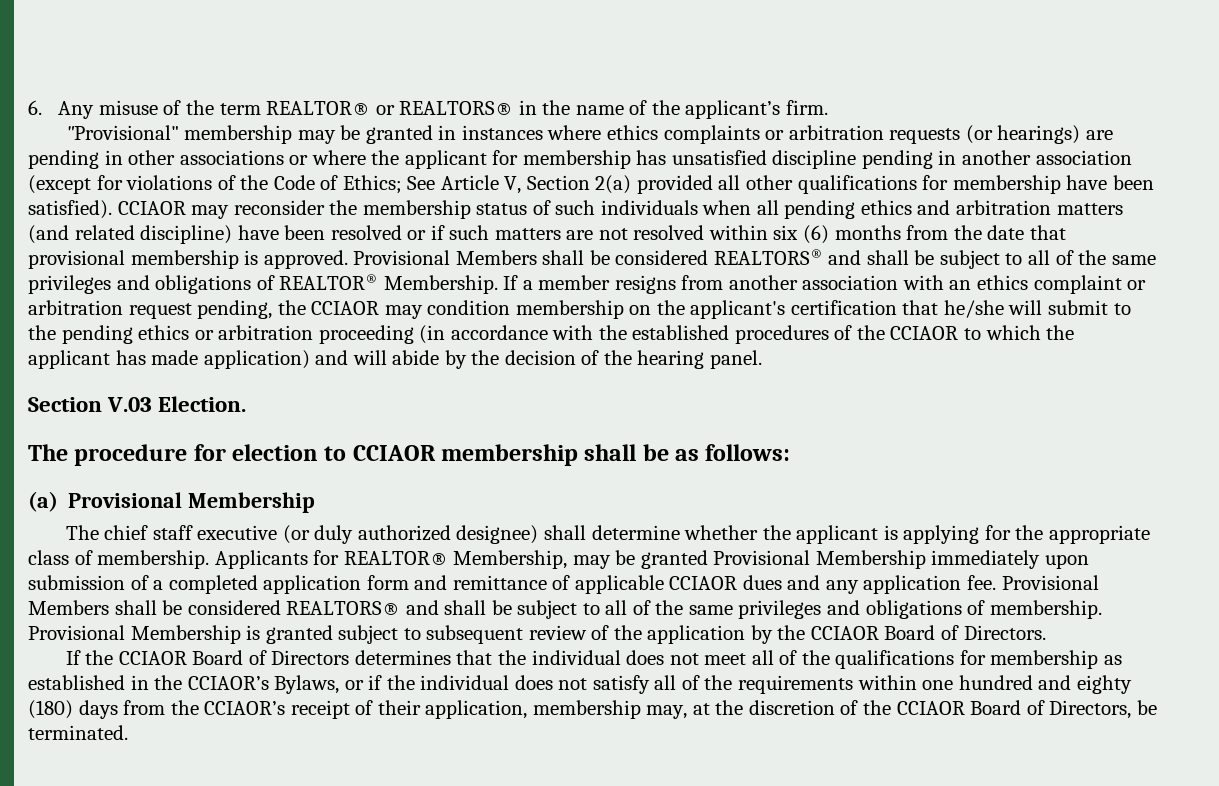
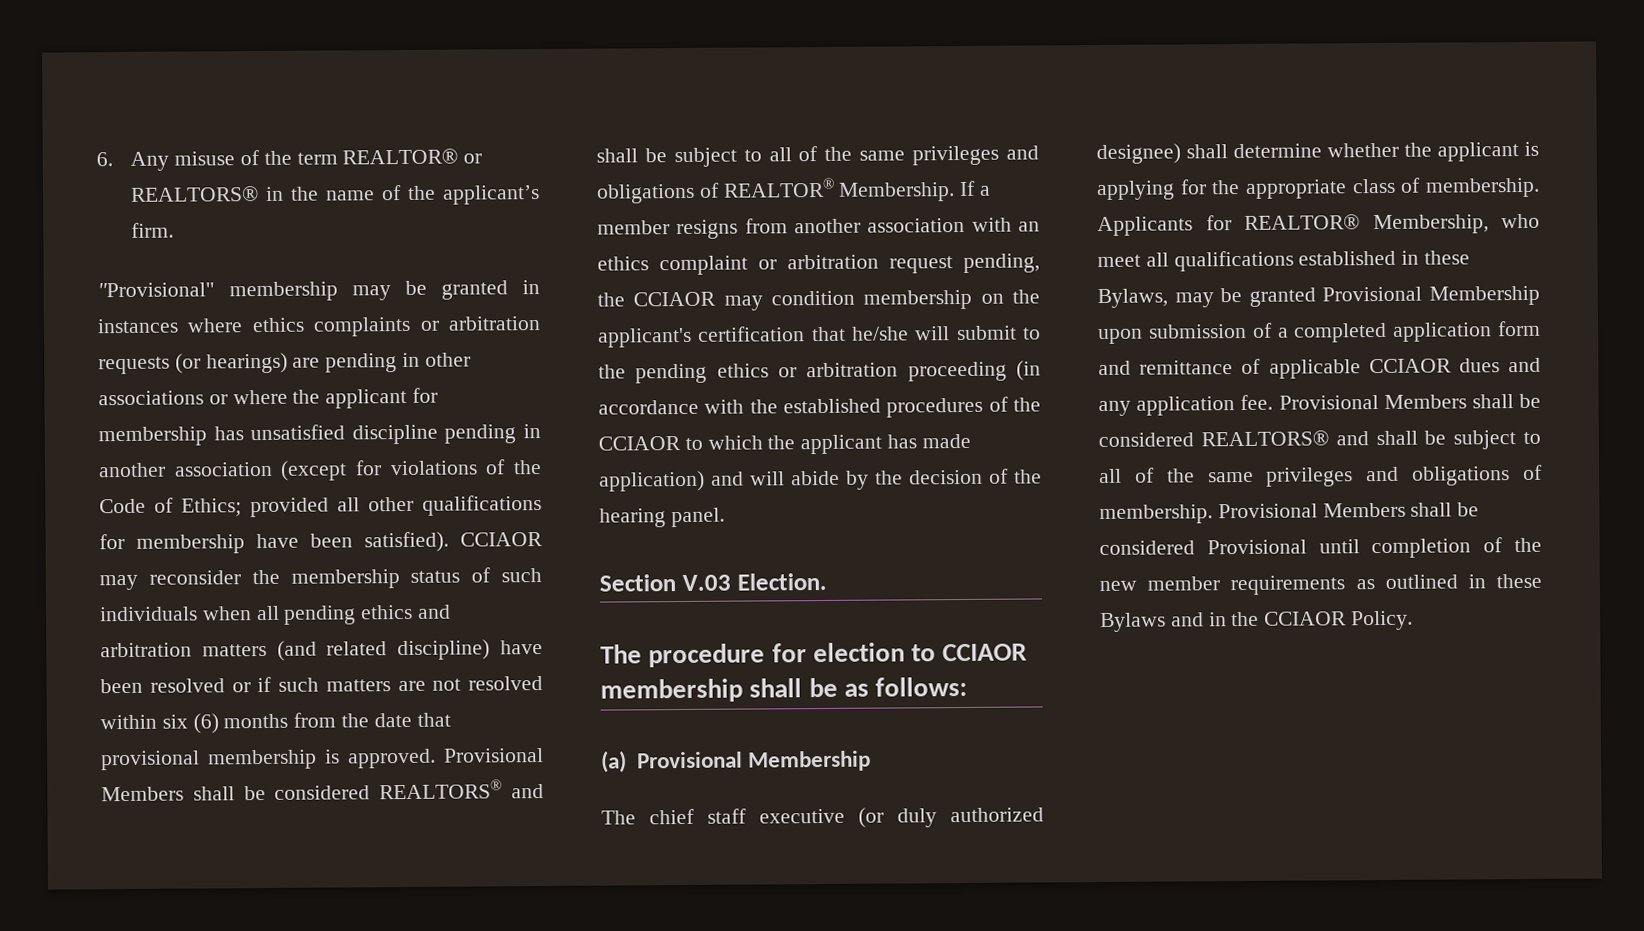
- "Provisional" membership may be granted in instances where ethics complaints or arbitration requests (or hearings) are pending in other associations or where the applicant for membership has unsatisfied discipline pending in another association (except for violations of the Code of Ethics; See Article V, Section 2(a) provided all other qualifications for membership have been satisfied).
+ "Provisional" membership may be granted in instances where ethics complaints or arbitration requests (or hearings) are pending in other associations or where the applicant for membership has unsatisfied discipline pending in another association (except for violations of the Code of Ethics; provided all other qualifications for membership have been satisfied).
- Applicants for REALTOR® Membership, may be granted Provisional Membership immediately upon submission of a completed application form and remittance of applicable CCIAOR dues and any application fee.
+ Applicants for REALTOR® Membership, who meet all qualifications established in these Bylaws, may be granted Provisional Membership upon submission of a completed application form and remittance of applicable CCIAOR dues and any application fee.
- Provisional Membership is granted subject to subsequent review of the application by the CCIAOR Board of Directors.
- If the CCIAOR Board of Directors determines that the individual does not meet all of the qualifications for membership as established in the CCIAOR’s Bylaws, or if the individual does not satisfy all of the requirements within one hundred and eighty (180) days from the CCIAOR’s receipt of their application, membership may, at the discretion of the CCIAOR Board of Directors, be terminated.
+ Provisional Members shall be considered Provisional until completion of the new member requirements as outlined in these Bylaws and in the CCIAOR Policy.

